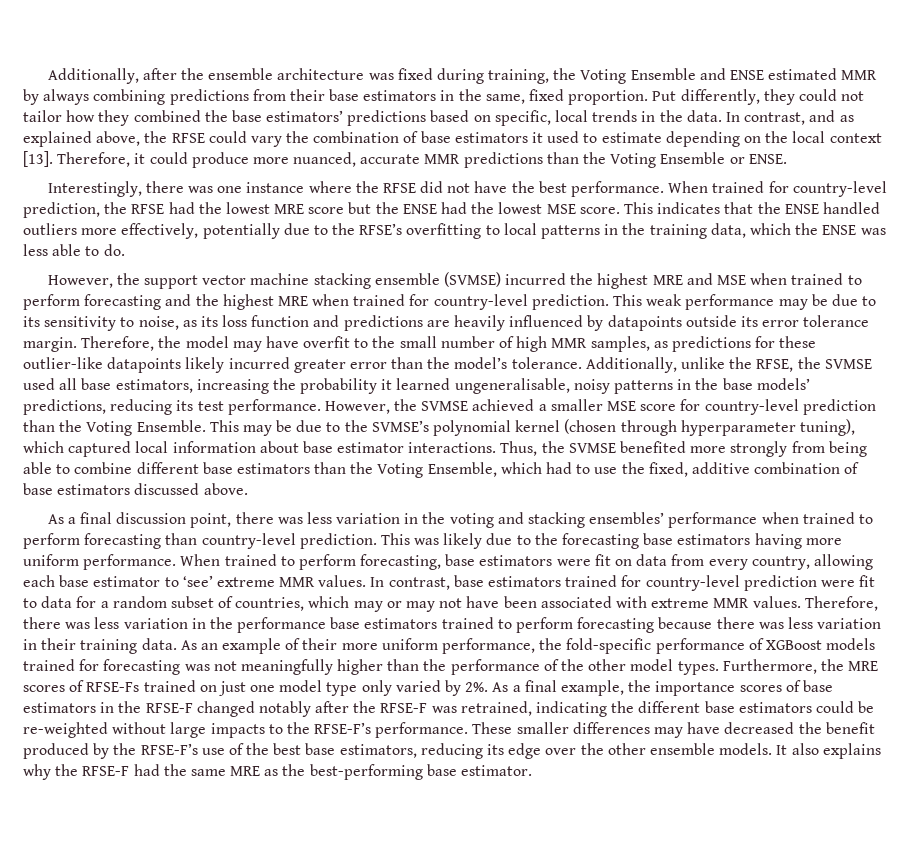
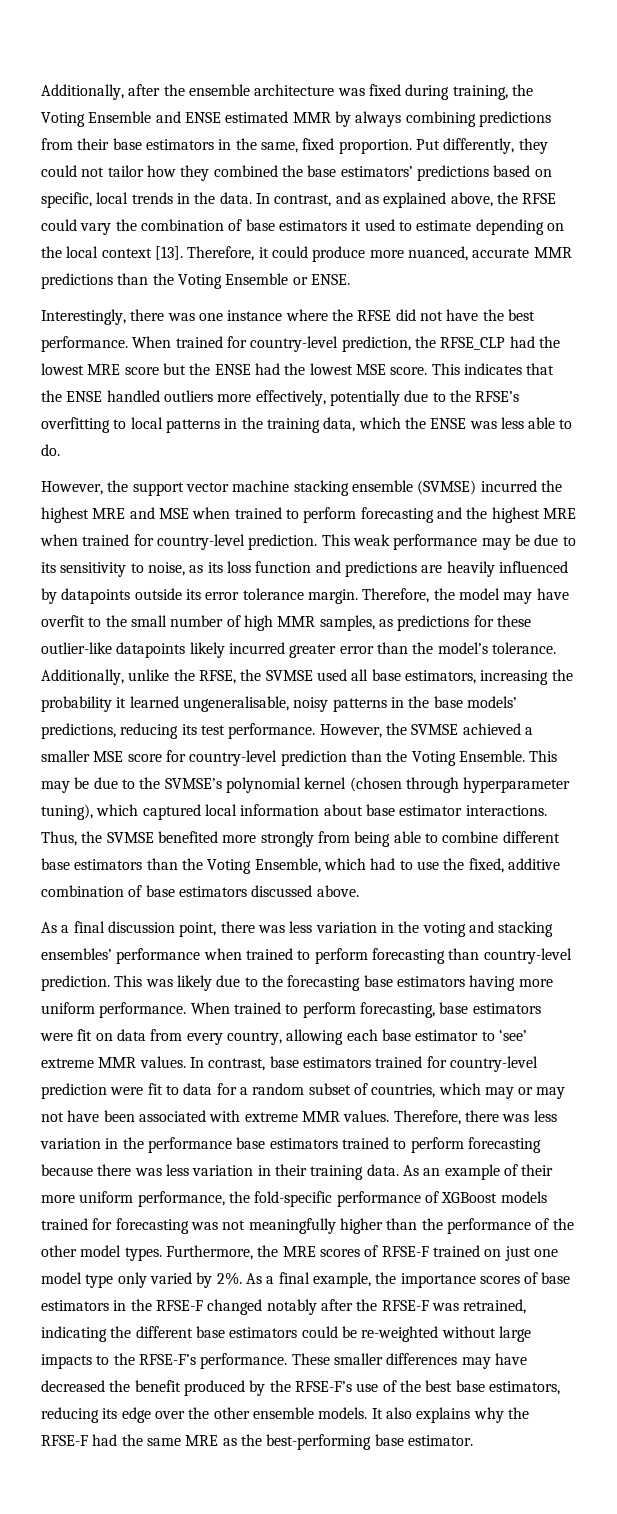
- When trained for country-level prediction, the RFSE had the lowest MRE score but the ENSE had the lowest MSE score.
+ When trained for country-level prediction, the RFSE_CLP had the lowest MRE score but the ENSE had the lowest MSE score.
- Furthermore, the MRE scores of RFSE-Fs trained on just one model type only varied by 2%.
+ Furthermore, the MRE scores of RFSE-F trained on just one model type only varied by 2%.

